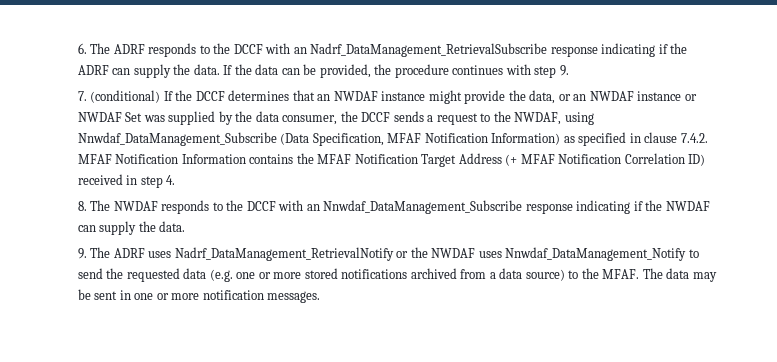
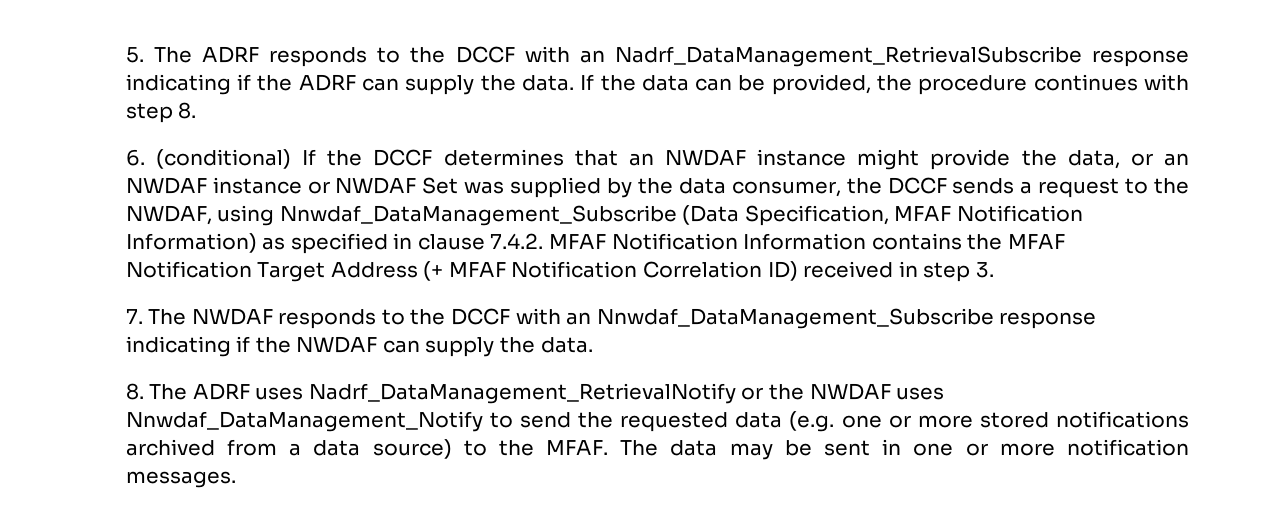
- 6. The ADRF responds to the DCCF with an Nadrf_DataManagement_RetrievalSubscribe response indicating if the ADRF can supply the data.
+ 5. The ADRF responds to the DCCF with an Nadrf_DataManagement_RetrievalSubscribe response indicating if the ADRF can supply the data.
- If the data can be provided, the procedure continues with step 9.
- 7. (conditional) If the DCCF determines that an NWDAF instance might provide the data, or an NWDAF instance or NWDAF Set was supplied by the data consumer, the DCCF sends a request to the NWDAF, using Nnwdaf_DataManagement_Subscribe (Data Specification, MFAF Notification Information) as specified in clause 7.4.2. MFAF Notification Information contains the MFAF Notification Target Address (+ MFAF Notification Correlation ID) received in step 4.
- 8. The NWDAF responds to the DCCF with an Nnwdaf_DataManagement_Subscribe response indicating if the NWDAF can supply the data.
+ If the data can be provided, the procedure continues with step 8.
+ 6. (conditional) If the DCCF determines that an NWDAF instance might provide the data, or an NWDAF instance or NWDAF Set was supplied by the data consumer, the DCCF sends a request to the NWDAF, using Nnwdaf_DataManagement_Subscribe (Data Specification, MFAF Notification Information) as specified in clause 7.4.2. MFAF Notification Information contains the MFAF Notification Target Address (+ MFAF Notification Correlation ID) received in step 3.
+ 7. The NWDAF responds to the DCCF with an Nnwdaf_DataManagement_Subscribe response indicating if the NWDAF can supply the data.
- 9. The ADRF uses Nadrf_DataManagement_RetrievalNotify or the NWDAF uses Nnwdaf_DataManagement_Notify to send the requested data (e.g. one or more stored notifications archived from a data source) to the MFAF.
+ 8. The ADRF uses Nadrf_DataManagement_RetrievalNotify or the NWDAF uses Nnwdaf_DataManagement_Notify to send the requested data (e.g. one or more stored notifications archived from a data source) to the MFAF.

